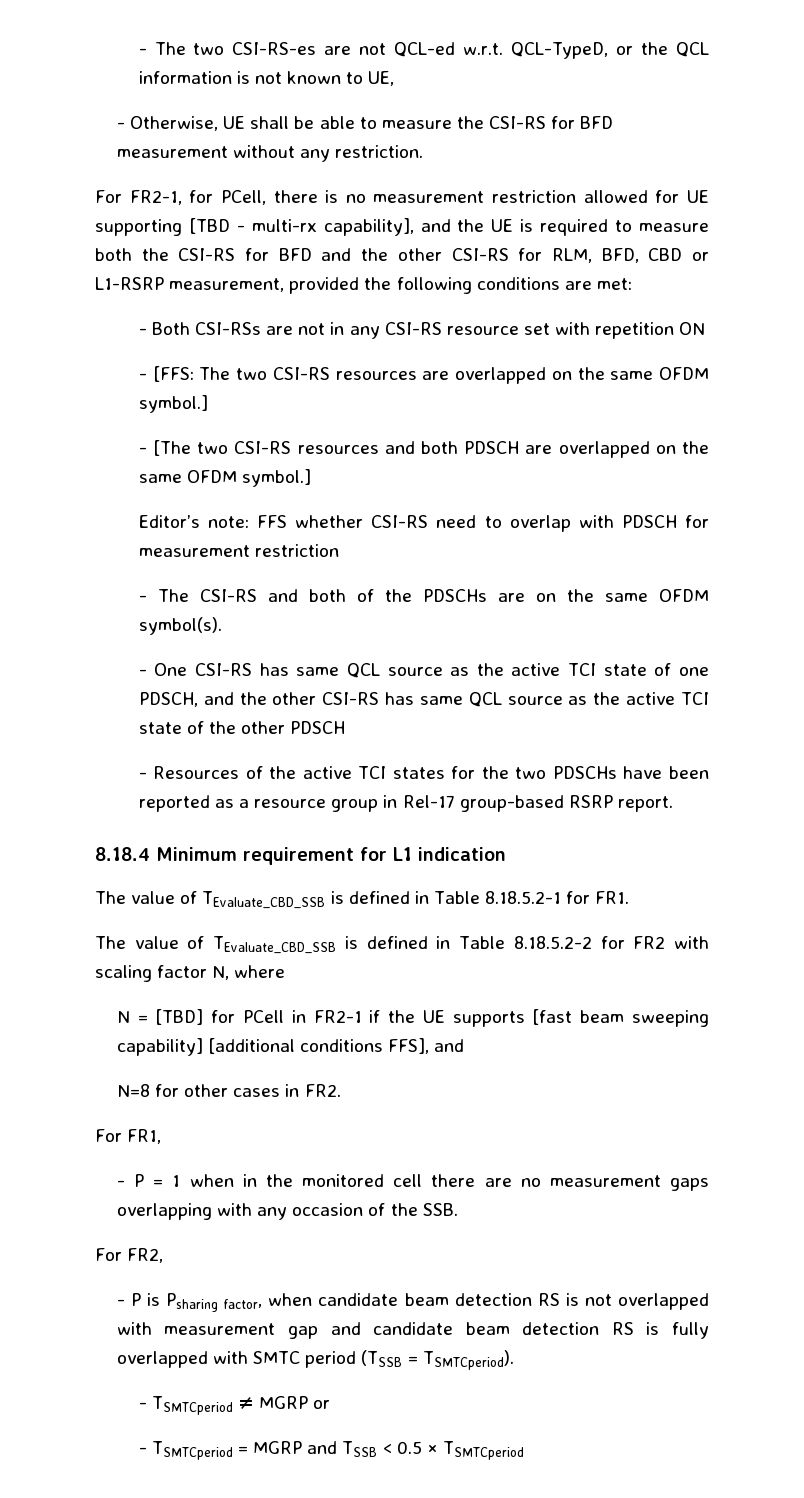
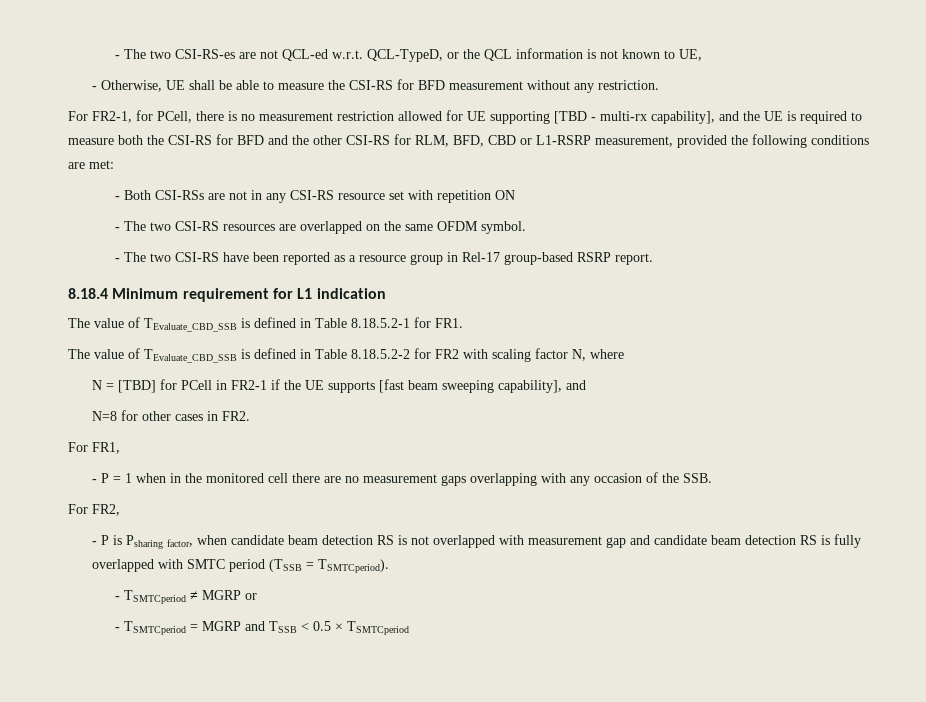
- - [FFS: The two CSI-RS resources are overlapped on the same OFDM symbol.]
- - [The two CSI-RS resources and both PDSCH are overlapped on the same OFDM symbol.]
- Editor’s note: FFS whether CSI-RS need to overlap with PDSCH for measurement restriction
- - The CSI-RS and both of the PDSCHs are on the same OFDM symbol(s).
- - One CSI-RS has same QCL source as the active TCI state of one PDSCH, and the other CSI-RS has same QCL source as the active TCI state of the other PDSCH
- - Resources of the active TCI states for the two PDSCHs have been reported as a resource group in Rel-17 group-based RSRP report.
+ - The two CSI-RS resources are overlapped on the same OFDM symbol.
+ - The two CSI-RS have been reported as a resource group in Rel-17 group-based RSRP report.
- N = [TBD] for PCell in FR2-1 if the UE supports [fast beam sweeping capability] [additional conditions FFS], and
+ N = [TBD] for PCell in FR2-1 if the UE supports [fast beam sweeping capability], and

